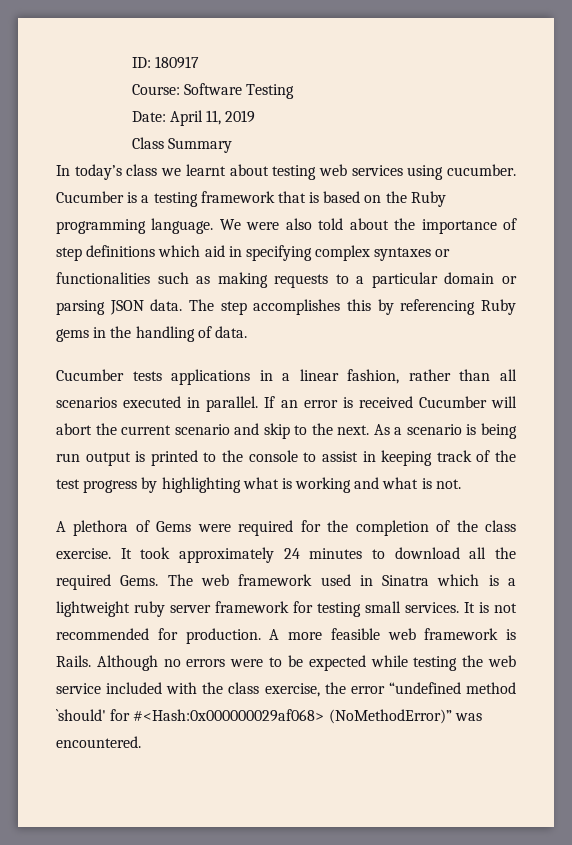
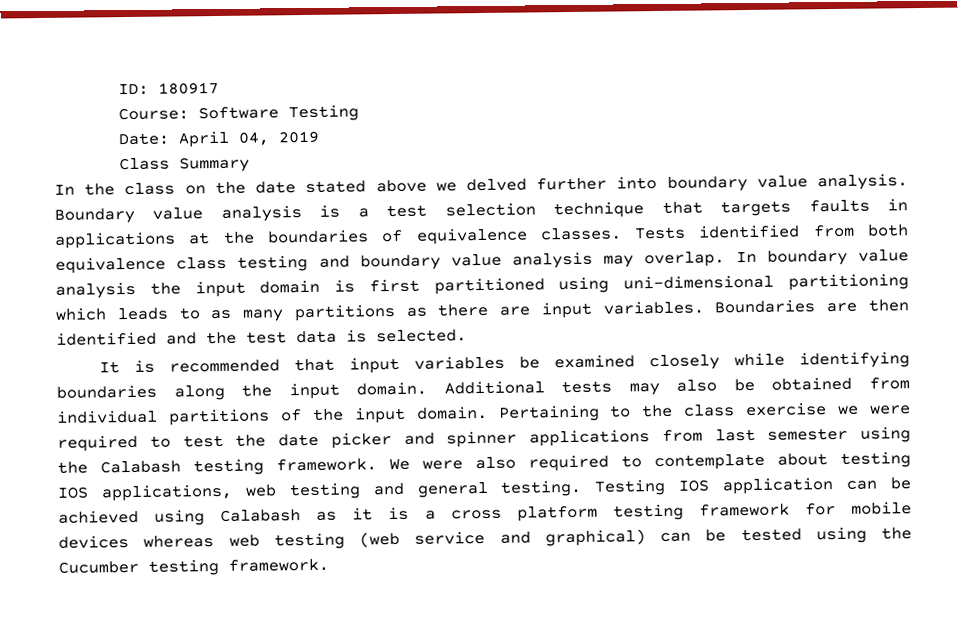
- Date: April 11, 2019
+ Date: April 04, 2019
- In today’s class we learnt about testing web services using cucumber. Cucumber is a testing framework that is based on the Ruby programming language. We were also told about the importance of step definitions which aid in specifying complex syntaxes or functionalities such as making requests to a particular domain or parsing JSON data. The step accomplishes this by referencing Ruby gems in the handling of data.
- Cucumber tests applications in a linear fashion, rather than all scenarios executed in parallel. If an error is received Cucumber will abort the current scenario and skip to the next. As a scenario is being run output is printed to the console to assist in keeping track of the test progress by highlighting what is working and what is not.
- A plethora of Gems were required for the completion of the class exercise. It took approximately 24 minutes to download all the required Gems. The web framework used in Sinatra which is a lightweight ruby server framework for testing small services. It is not recommended for production. A more feasible web framework is Rails. Although no errors were to be expected while testing the web service included with the class exercise, the error “undefined method `should' for #<Hash:0x000000029af068> (NoMethodError)” was encountered.
+ In the class on the date stated above we delved further into boundary value analysis. Boundary value analysis is a test selection technique that targets faults in applications at the boundaries of equivalence classes. Tests identified from both equivalence class testing and boundary value analysis may overlap. In boundary value analysis the input domain is first partitioned using uni-dimensional partitioning which leads to as many partitions as there are input variables. Boundaries are then identified and the test data is selected.
+ It is recommended that input variables be examined closely while identifying boundaries along the input domain. Additional tests may also be obtained from individual partitions of the input domain. Pertaining to the class exercise we were required to test the date picker and spinner applications from last semester using the Calabash testing framework. We were also required to contemplate about testing IOS applications, web testing and general testing. Testing IOS application can be achieved using Calabash as it is a cross platform testing framework for mobile devices whereas web testing (web service and graphical) can be tested using the Cucumber testing framework.

